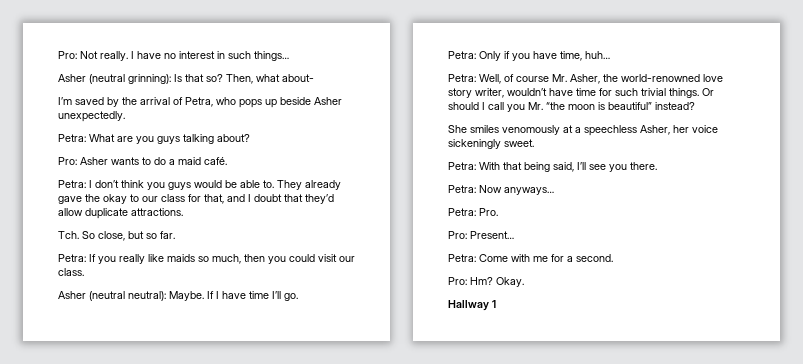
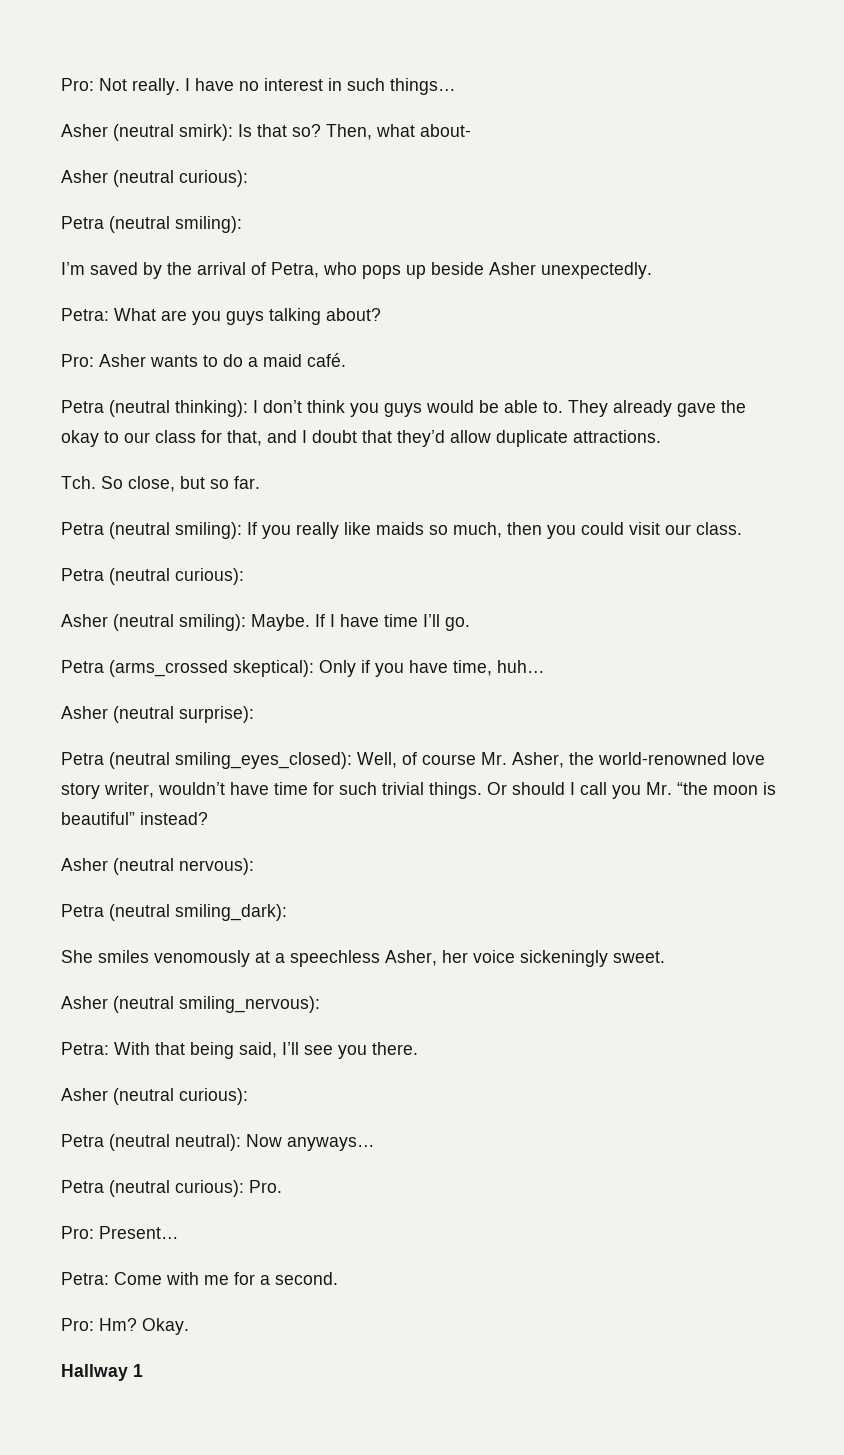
- Asher (neutral grinning): Is that so?
+ Asher (neutral smirk): Is that so?
  Then, what about-
+ Asher (neutral curious):
+ Petra (neutral smiling):
- Petra: I don’t think you guys would be able to.
+ Petra (neutral thinking): I don’t think you guys would be able to.
- Petra: If you really like maids so much, then you could visit our class.
- Asher (neutral neutral): Maybe.
+ Petra (neutral smiling): If you really like maids so much, then you could visit our class.
+ Petra (neutral curious):
+ Asher (neutral smiling): Maybe.
- Petra: Only if you have time, huh…
+ Petra (arms_crossed skeptical): Only if you have time, huh…
- Petra: Well, of course Mr. Asher, the world-renowned love story writer, wouldn’t have time for such trivial things.
+ Asher (neutral surprise):
+ Petra (neutral smiling_eyes_closed): Well, of course Mr. Asher, the world-renowned love story writer, wouldn’t have time for such trivial things.
+ Asher (neutral nervous):
+ Petra (neutral smiling_dark):
+ Asher (neutral smiling_nervous):
  Petra: With that being said, I’ll see you there.
- Petra: Now anyways…
+ Asher (neutral curious):
+ Petra (neutral neutral): Now anyways…
- Petra: Pro.
+ Petra (neutral curious): Pro.

